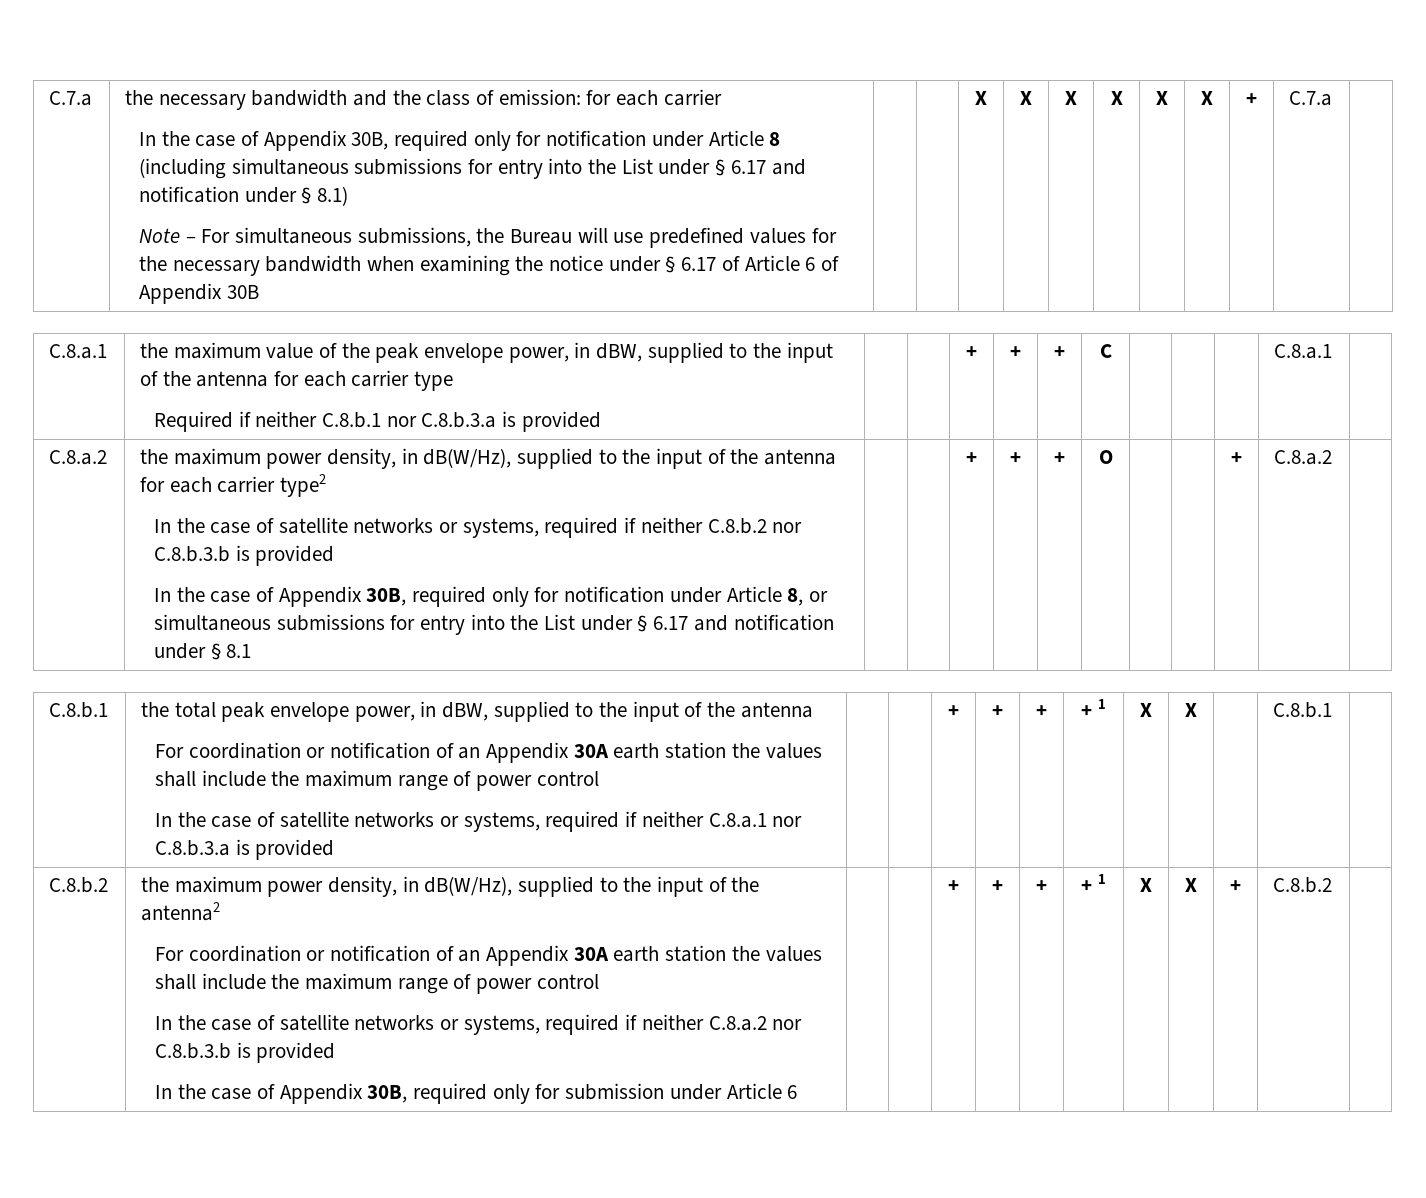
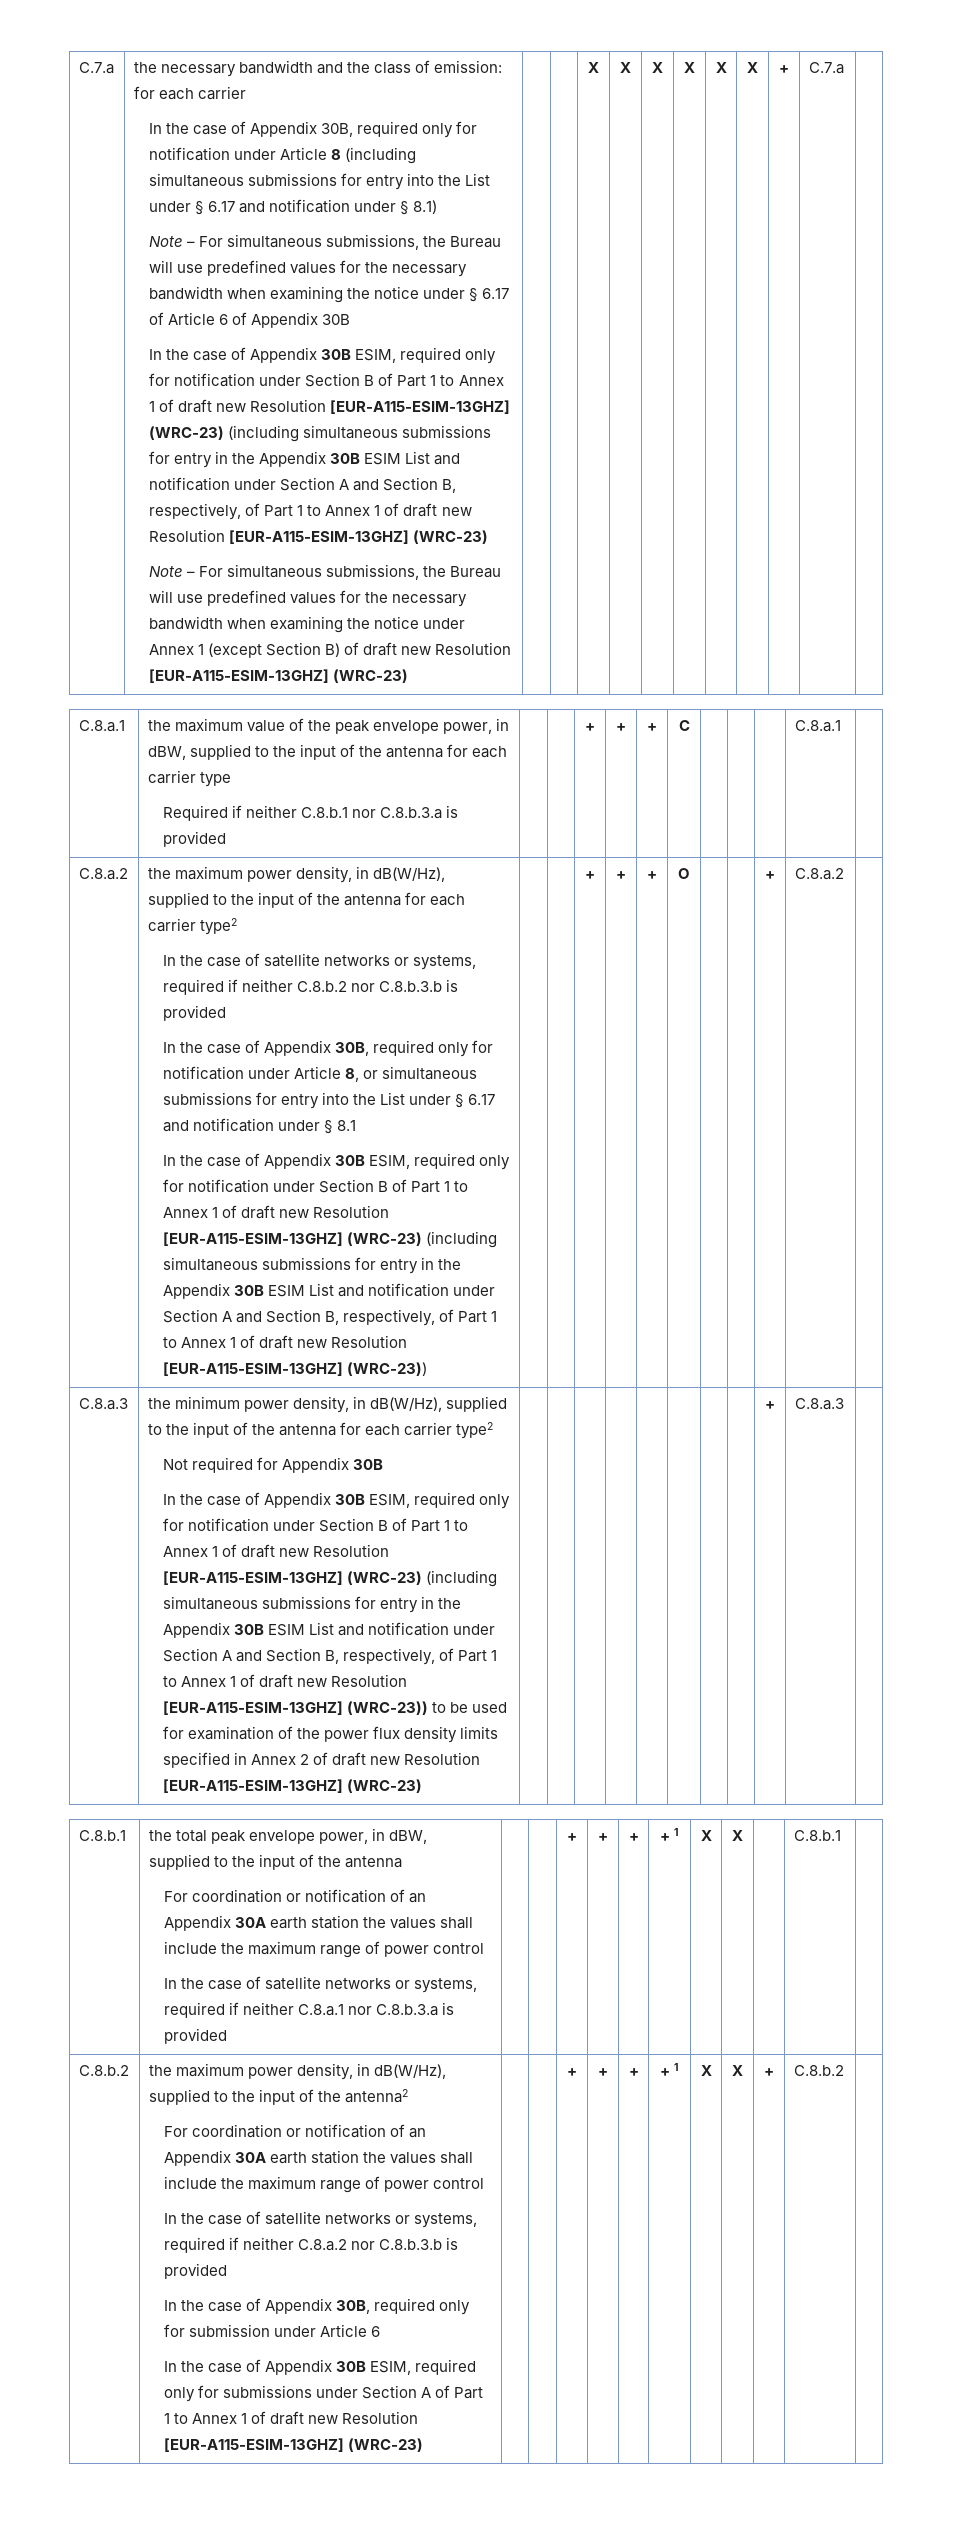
+ In the case of Appendix 30B ESIM, required only for notification under Section B of Part 1 to Annex 1 of draft new Resolution [EUR-A115-ESIM-13GHZ] (WRC-23) (including simultaneous submissions for entry in the Appendix 30B ESIM List and notification under Section A and Section B, respectively, of Part 1 to Annex 1 of draft new Resolution [EUR-A115-ESIM-13GHZ] (WRC-23)
+ Note – For simultaneous submissions, the Bureau will use predefined values for the necessary bandwidth when examining the notice under Annex 1 (except Section B) of draft new Resolution [EUR-A115-ESIM-13GHZ] (WRC-23)
  In the case of Appendix 30B, required only for notification under Article 8, or simultaneous submissions for entry into the List under § 6.17 and notification under § 8.1
+ In the case of Appendix 30B ESIM, required only for notification under Section B of Part 1 to Annex 1 of draft new Resolution [EUR-A115-ESIM-13GHZ] (WRC-23) (including simultaneous submissions for entry in the Appendix 30B ESIM List and notification under Section A and Section B, respectively, of Part 1 to Annex 1 of draft new Resolution [EUR-A115-ESIM-13GHZ] (WRC-23))
+ C.8.a.3 | the minimum power density, in dB(W/Hz), supplied to the input of the antenna for each carrier type2
+ Not required for Appendix 30B
+ In the case of Appendix 30B ESIM, required only for notification under Section B of Part 1 to Annex 1 of draft new Resolution [EUR-A115-ESIM-13GHZ] (WRC-23) (including simultaneous submissions for entry in the Appendix 30B ESIM List and notification under Section A and Section B, respectively, of Part 1 to Annex 1 of draft new Resolution [EUR-A115-ESIM-13GHZ] (WRC-23)) to be used for examination of the power flux density limits specified in Annex 2 of draft new Resolution [EUR-A115-ESIM-13GHZ] (WRC-23) | | | | | | | | | + | C.8.a.3
+ In the case of Appendix 30B ESIM, required only for submissions under Section A of Part 1 to Annex 1 of draft new Resolution [EUR-A115-ESIM-13GHZ] (WRC-23)

